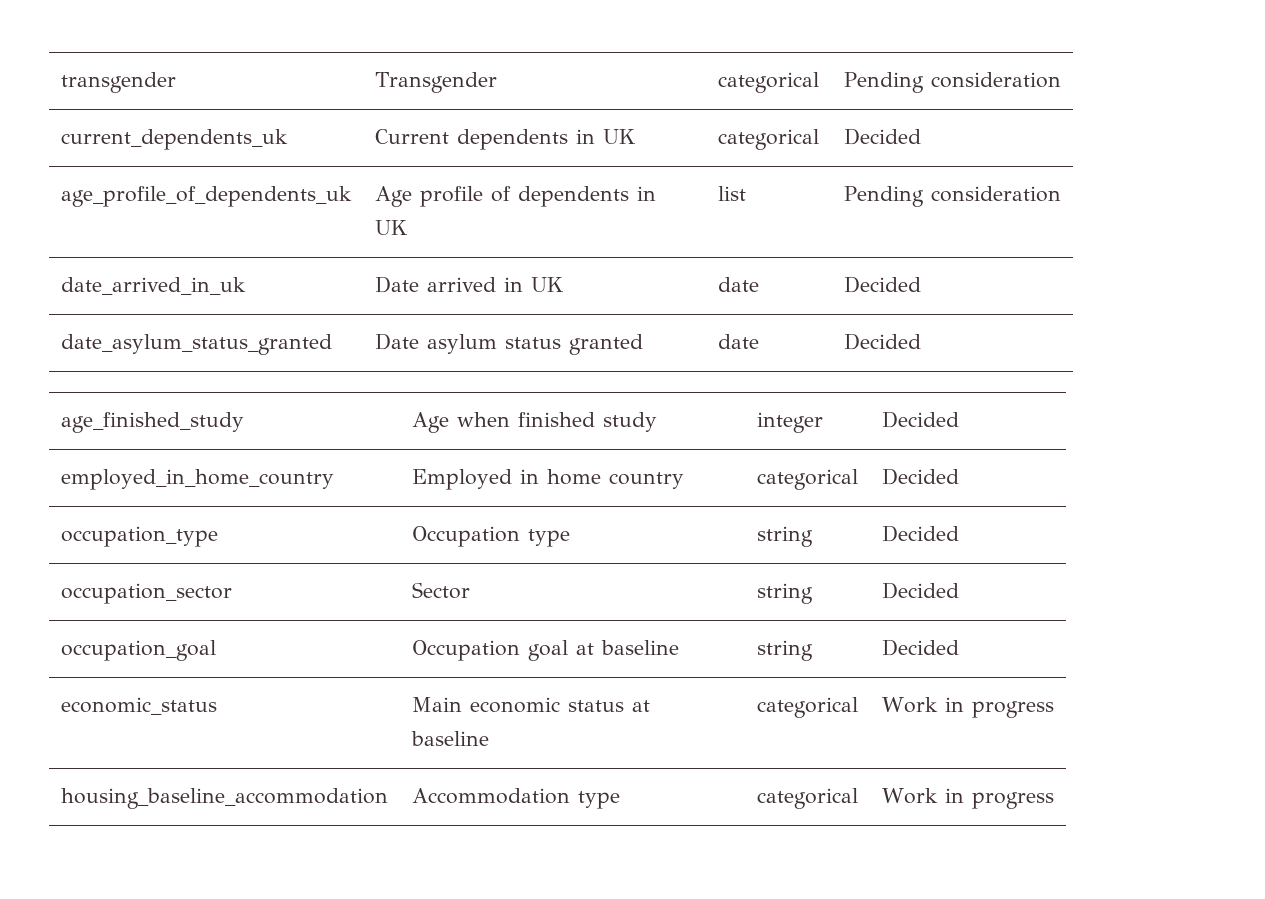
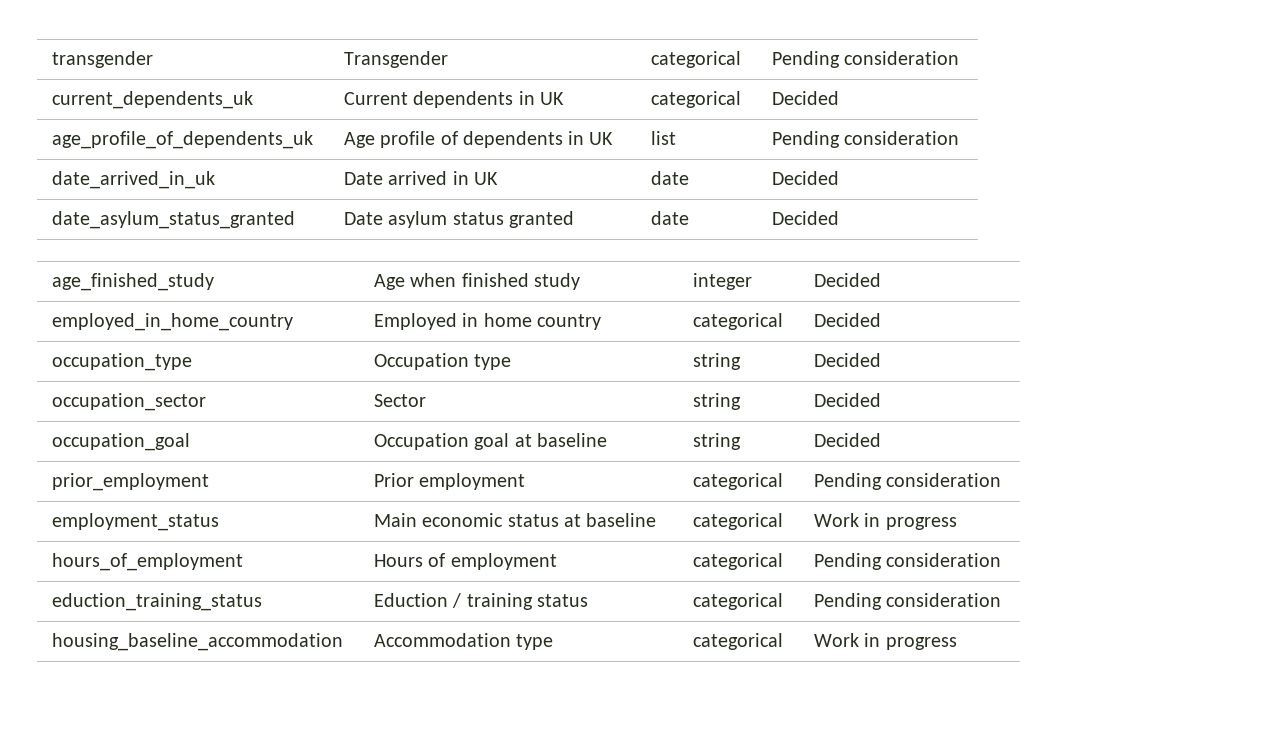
- economic_status | Main economic status at baseline | categorical | Work in progress
+ prior_employment | Prior employment | categorical | Pending consideration
+ employment_status | Main economic status at baseline | categorical | Work in progress
+ hours_of_employment | Hours of employment | categorical | Pending consideration
+ eduction_training_status | Eduction / training status | categorical | Pending consideration

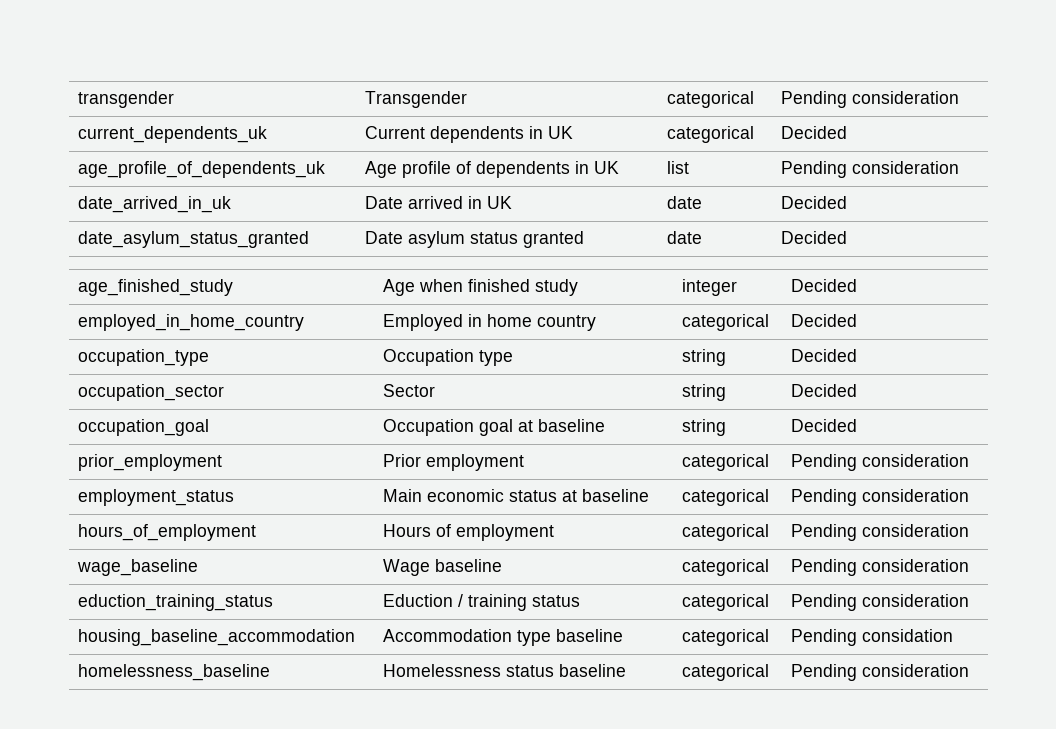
- employment_status | Main economic status at baseline | categorical | Work in progress
+ employment_status | Main economic status at baseline | categorical | Pending consideration
+ wage_baseline | Wage baseline | categorical | Pending consideration
- housing_baseline_accommodation | Accommodation type | categorical | Work in progress
+ housing_baseline_accommodation | Accommodation type baseline | categorical | Pending considation
+ homelessness_baseline | Homelessness status baseline | categorical | Pending consideration

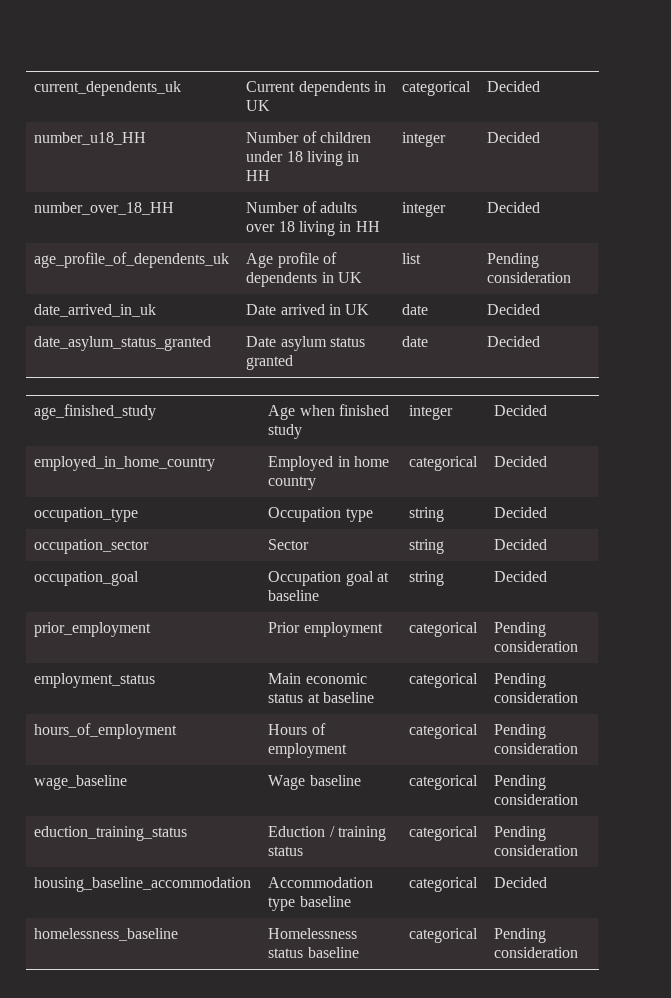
- transgender | Transgender | categorical | Pending consideration
+ number_u18_HH | Number of children under 18 living in HH | integer | Decided
+ number_over_18_HH | Number of adults over 18 living in HH | integer | Decided
- housing_baseline_accommodation | Accommodation type baseline | categorical | Pending considation
+ housing_baseline_accommodation | Accommodation type baseline | categorical | Decided

